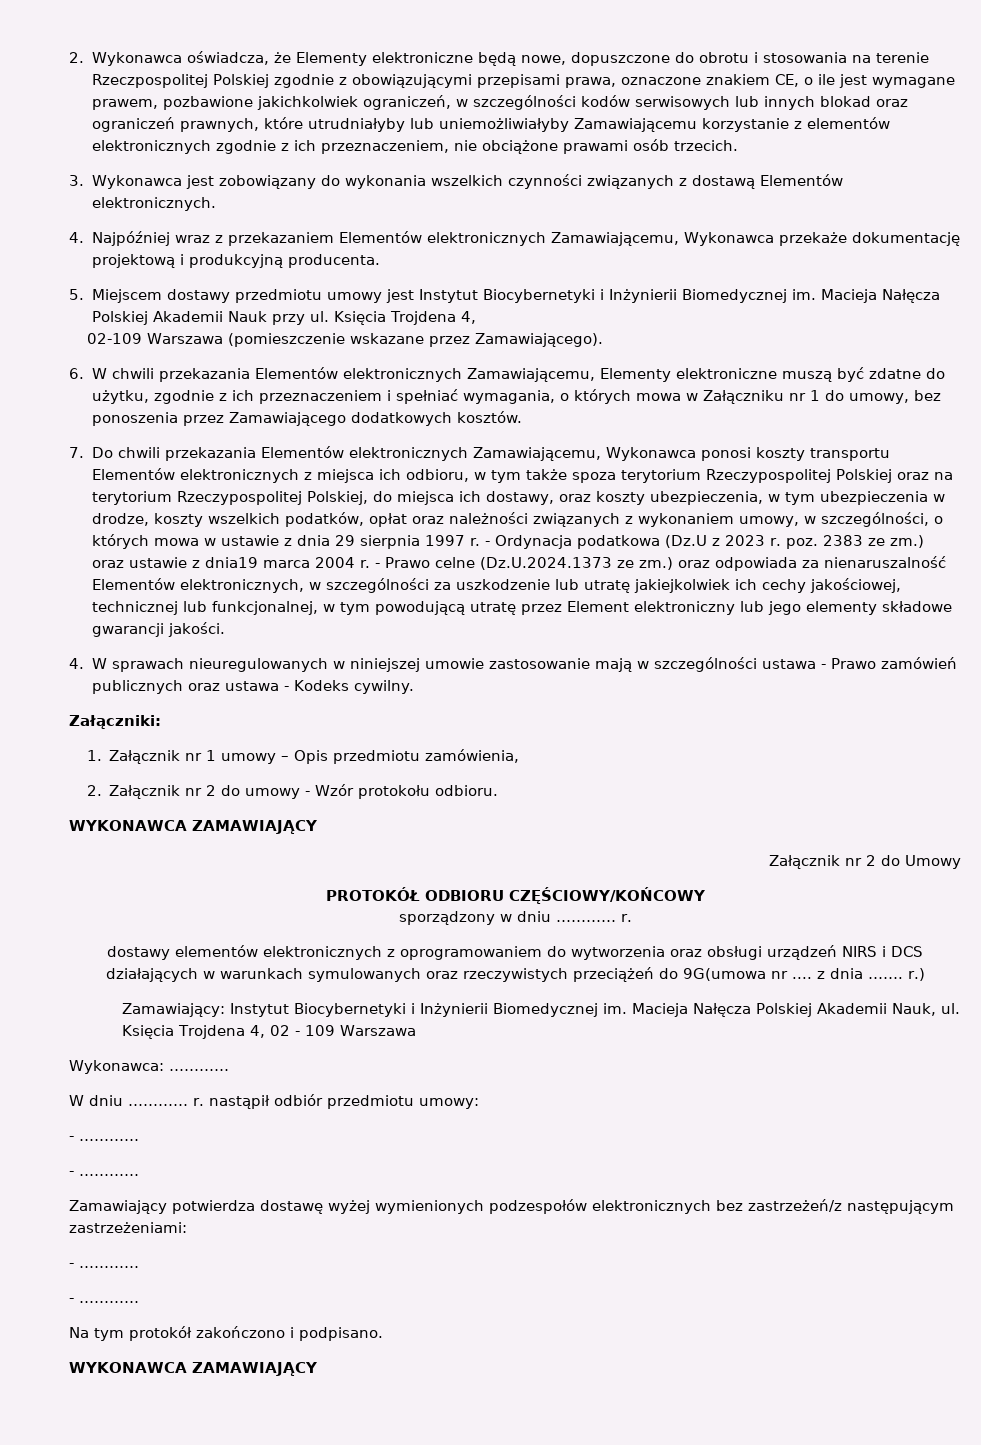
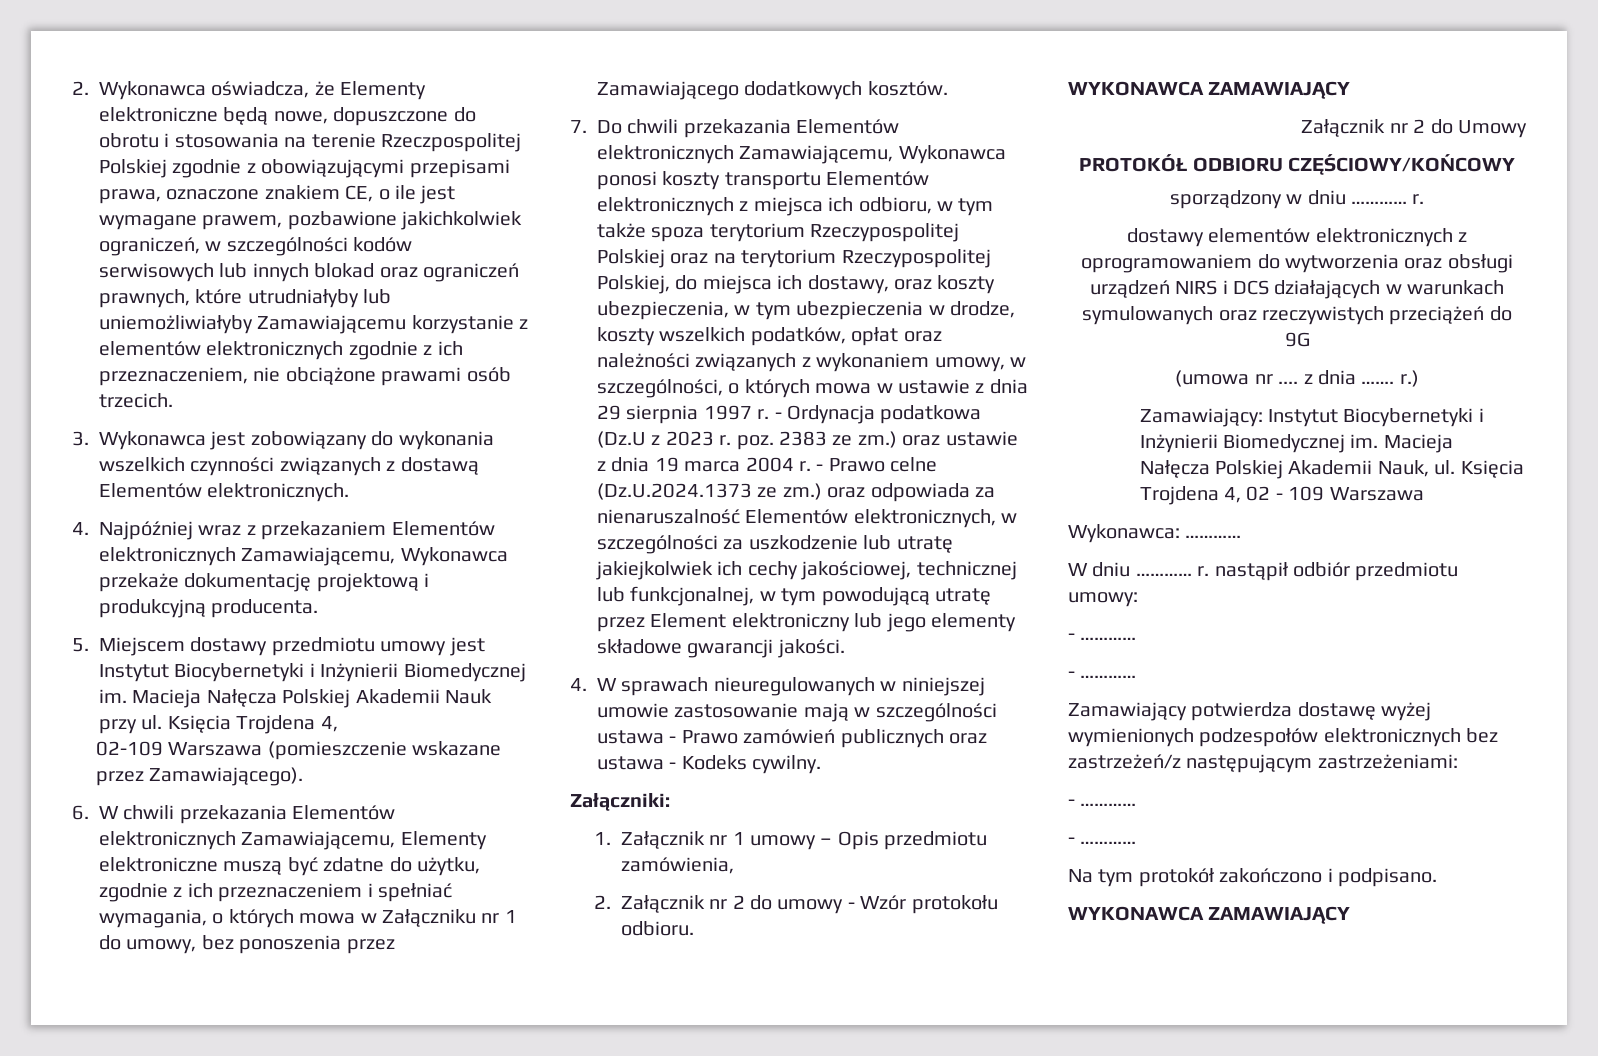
- - Ordynacja podatkowa (Dz.U z 2023 r. poz. 2383 ze zm.) oraz ustawie z dnia19 marca 2004 r.
+ - Ordynacja podatkowa (Dz.U z 2023 r. poz. 2383 ze zm.) oraz ustawie z dnia 19 marca 2004 r.
- dostawy elementów elektronicznych z oprogramowaniem do wytworzenia oraz obsługi urządzeń NIRS i DCS działających w warunkach symulowanych oraz rzeczywistych przeciążeń do 9G(umowa nr .... z dnia ……. r.)
+ dostawy elementów elektronicznych z oprogramowaniem do wytworzenia oraz obsługi urządzeń NIRS i DCS działających w warunkach symulowanych oraz rzeczywistych przeciążeń do 9G
+ (umowa nr .... z dnia ……. r.)

